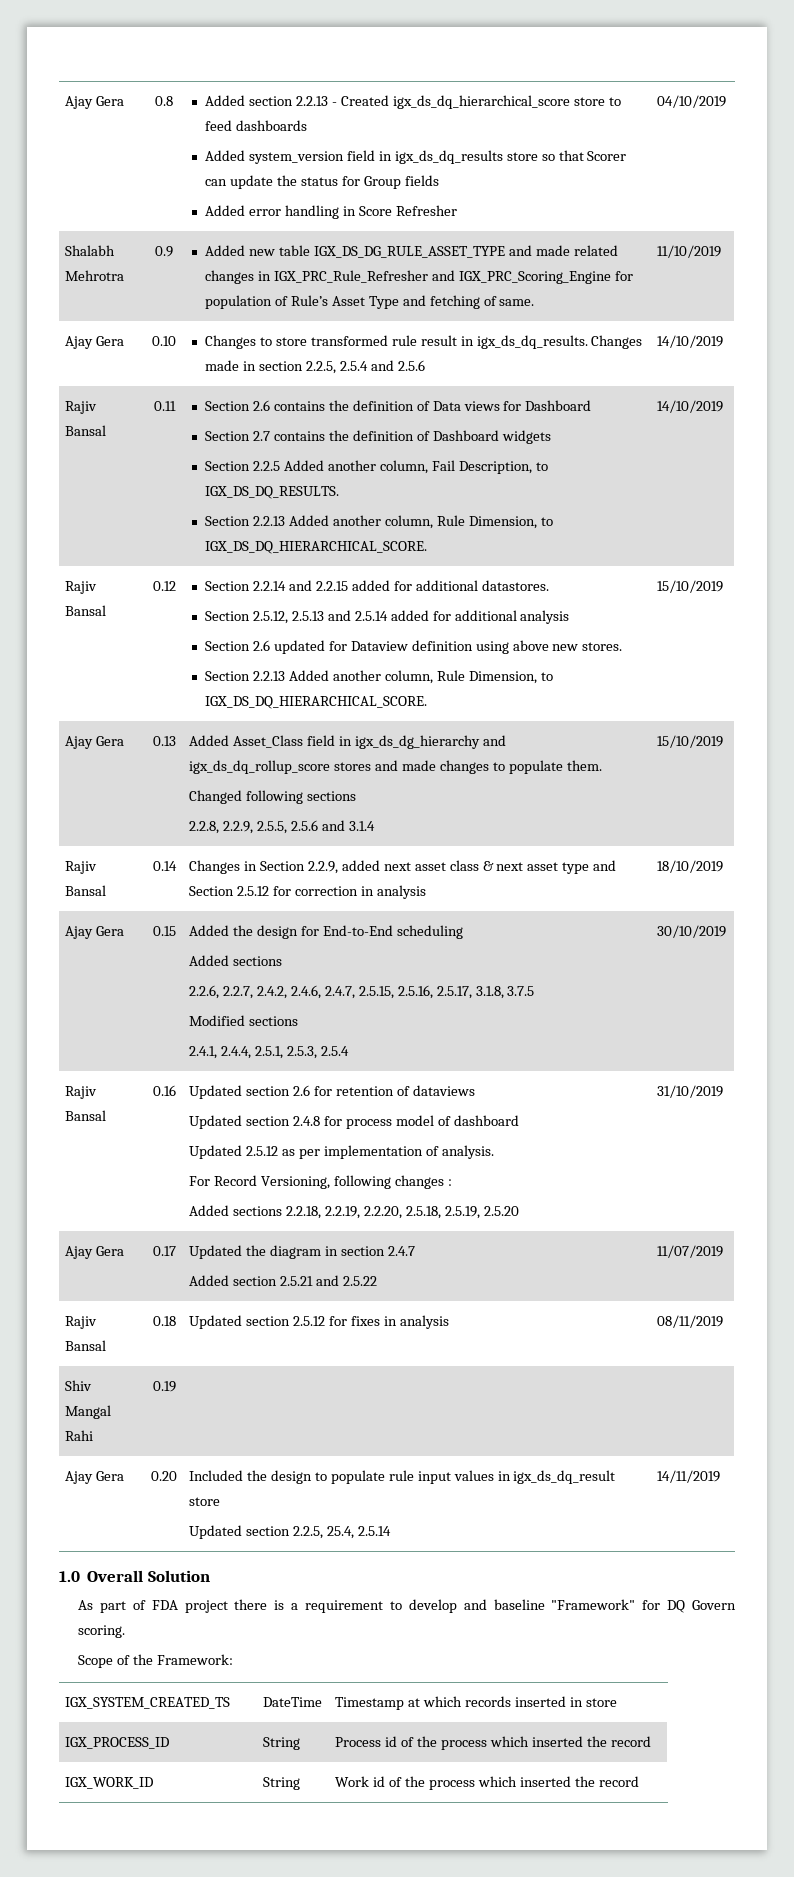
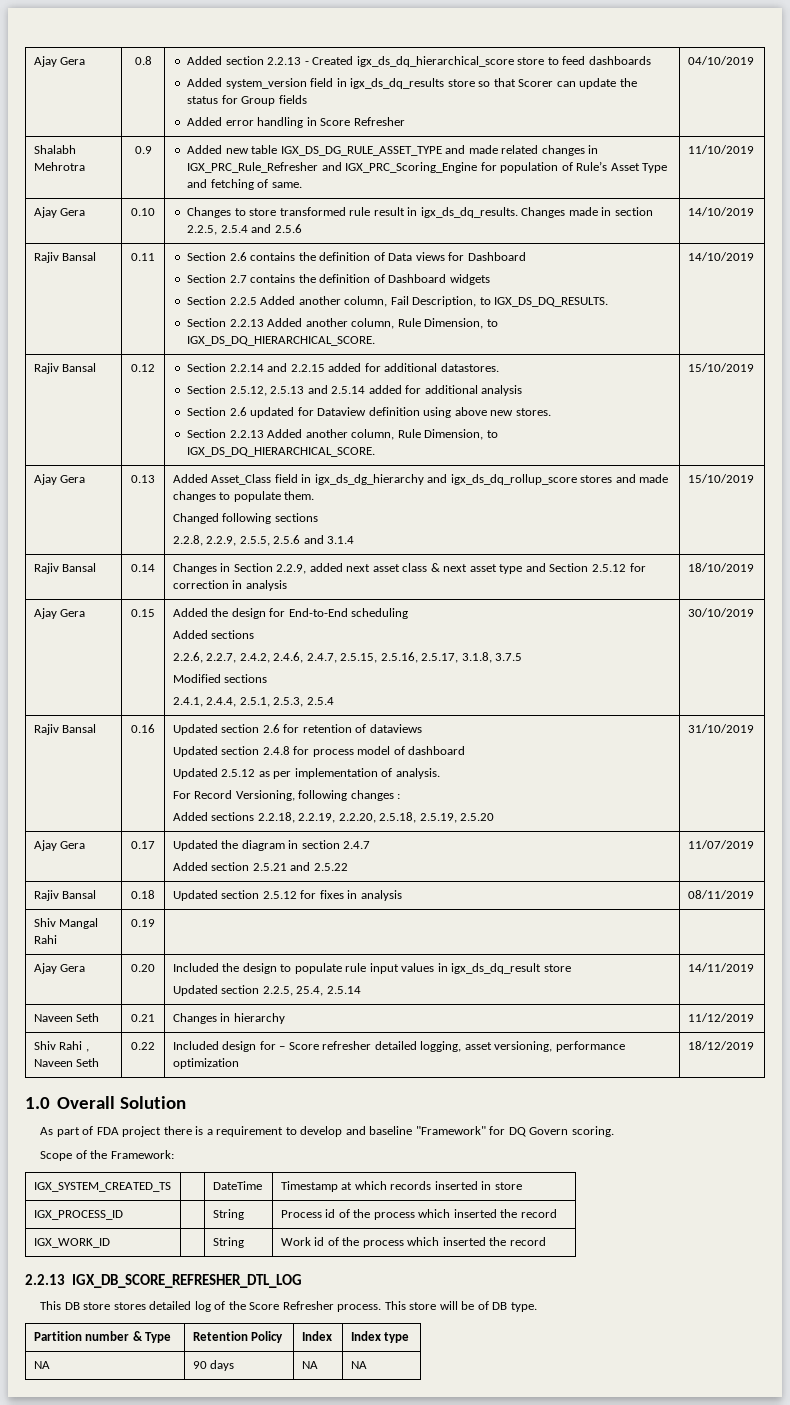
+ Naveen Seth | 0.21 | Changes in hierarchy | 11/12/2019
+ Shiv Rahi , Naveen Seth | 0.22 | Included design for – Score refresher detailed logging, asset versioning, performance optimization | 18/12/2019
+ 2.2.13 IGX_DB_SCORE_REFRESHER_DTL_LOG
+ This DB store stores detailed log of the Score Refresher process. This store will be of DB type.
+ Partition number & Type | Retention Policy | Index | Index type
+ NA | 90 days | NA | NA

